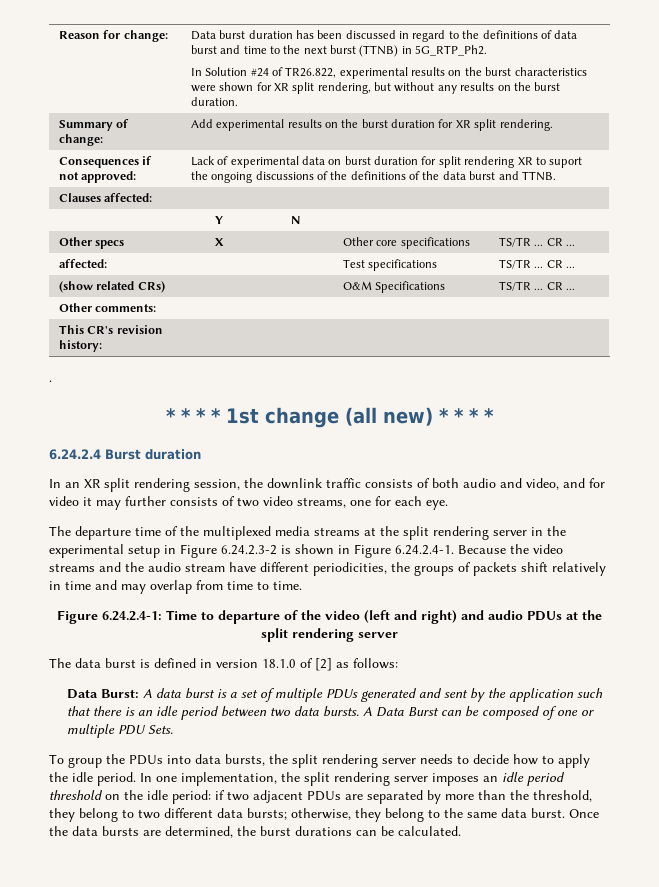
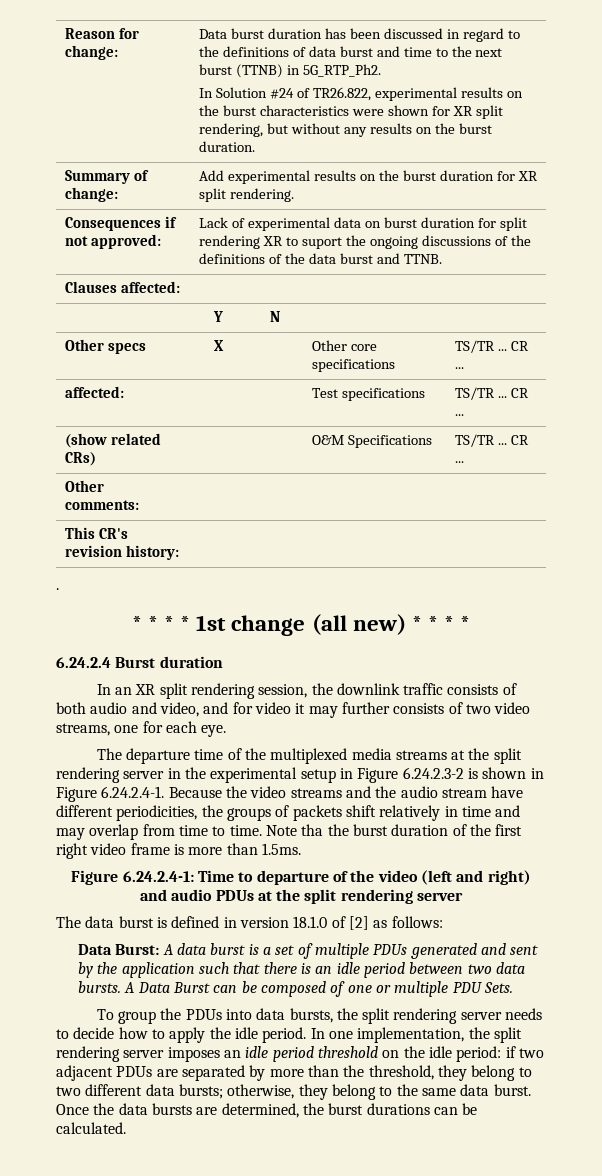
+ Note tha the burst duration of the first right video frame is more than 1.5ms.

